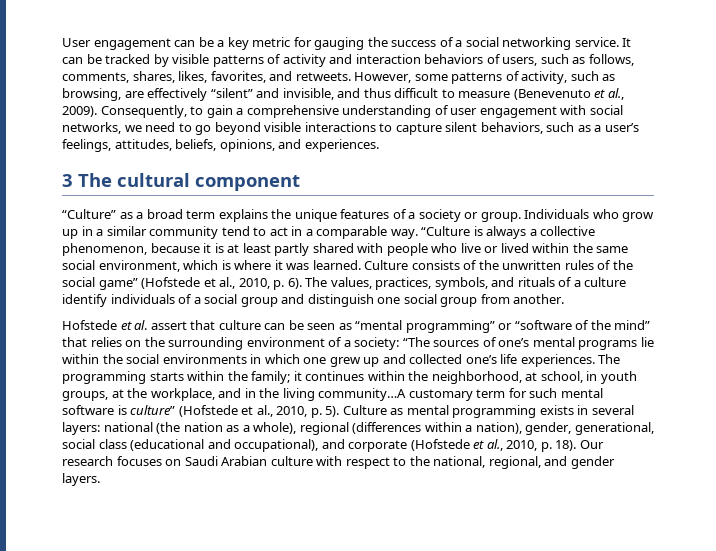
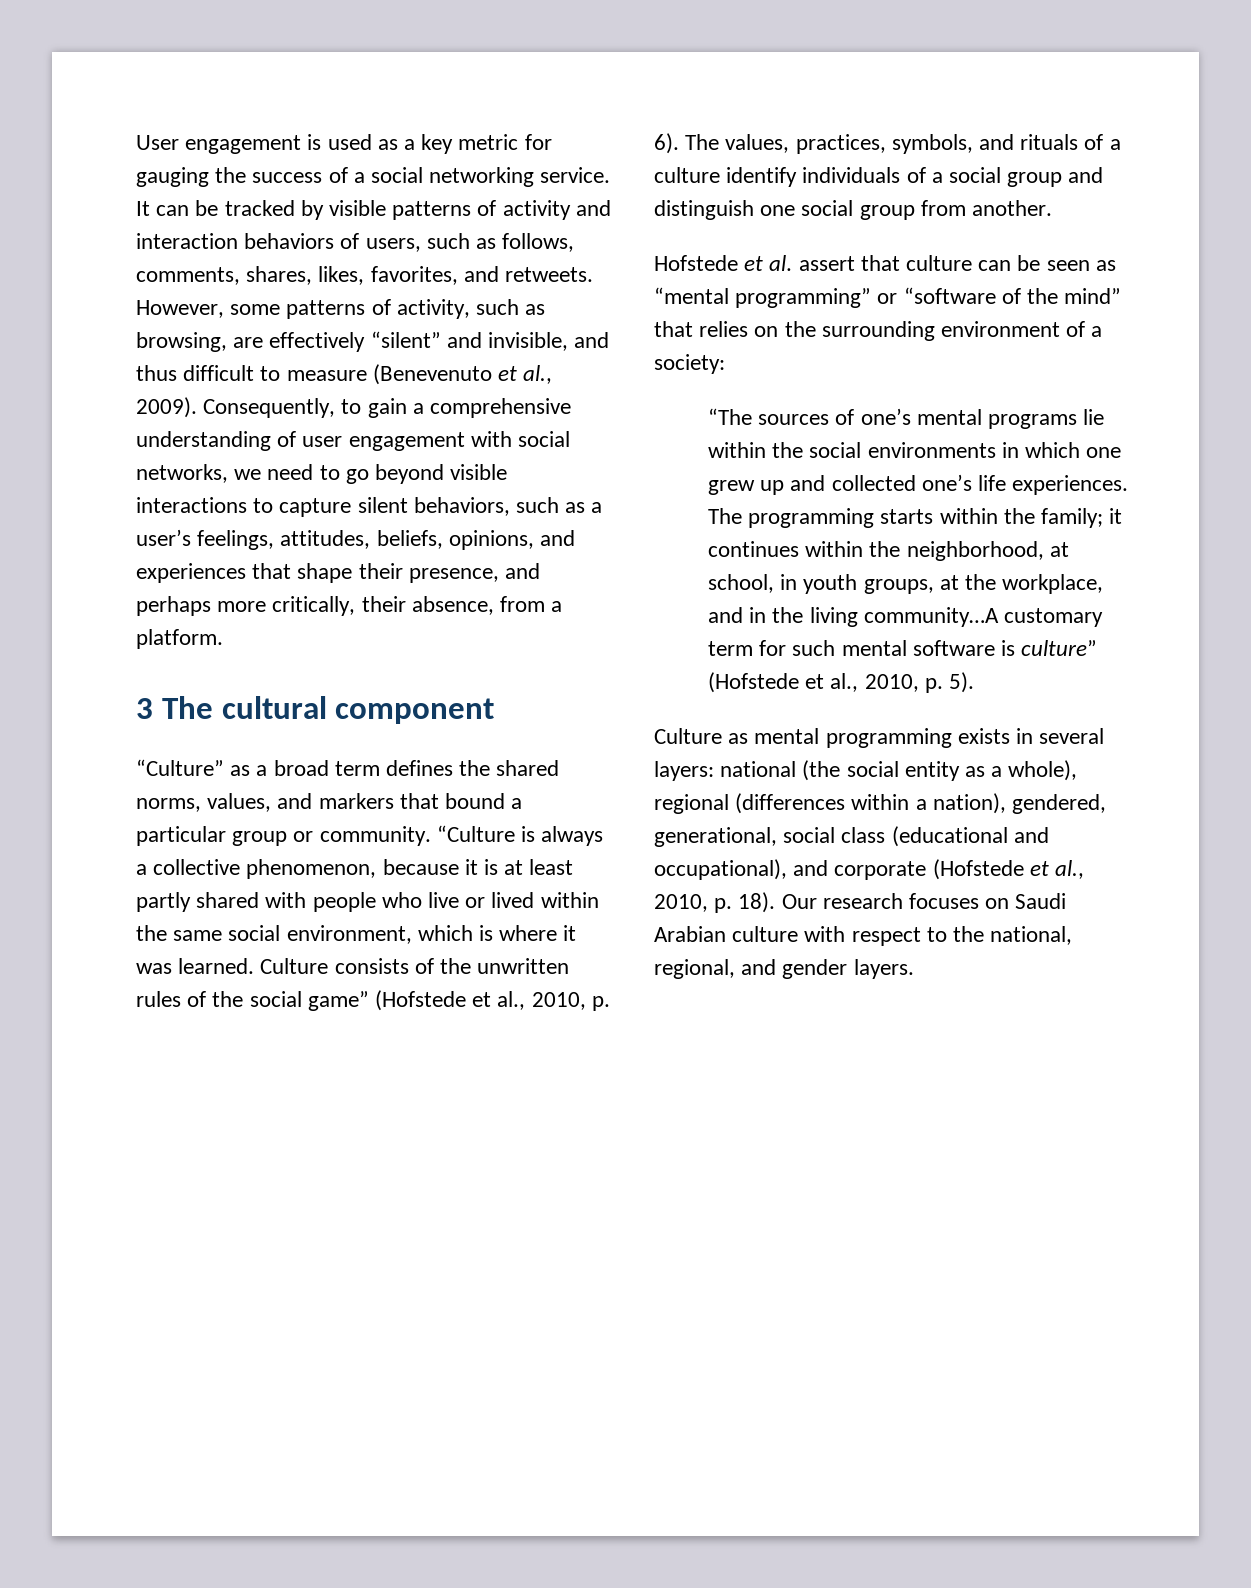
- User engagement can be a key metric for gauging the success of a social networking service.
+ User engagement is used as a key metric for gauging the success of a social networking service.
- Consequently, to gain a comprehensive understanding of user engagement with social networks, we need to go beyond visible interactions to capture silent behaviors, such as a user’s feelings, attitudes, beliefs, opinions, and experiences.
+ Consequently, to gain a comprehensive understanding of user engagement with social networks, we need to go beyond visible interactions to capture silent behaviors, such as a user’s feelings, attitudes, beliefs, opinions, and experiences that shape their presence, and perhaps more critically, their absence, from a platform.
- “Culture” as a broad term explains the unique features of a society or group. Individuals who grow up in a similar community tend to act in a comparable way.
+ “Culture” as a broad term defines the shared norms, values, and markers that bound a particular group or community.
- Hofstede et al. assert that culture can be seen as “mental programming” or “software of the mind” that relies on the surrounding environment of a society: “The sources of one’s mental programs lie within the social environments in which one grew up and collected one’s life experiences.
+ Hofstede et al. assert that culture can be seen as “mental programming” or “software of the mind” that relies on the surrounding environment of a society:
+ “The sources of one’s mental programs lie within the social environments in which one grew up and collected one’s life experiences.
- it continues within the neighborhood, at school, in youth groups, at the workplace, and in the living community…A customary term for such mental software is culture” (Hofstede et al., 2010, p. 5). Culture as mental programming exists in several layers:
+ it continues within the neighborhood, at school, in youth groups, at the workplace, and in the living community…A customary term for such mental software is culture” (Hofstede et al., 2010, p. 5).
+ Culture as mental programming exists in several layers:
- national (the nation as a whole), regional (differences within a nation), gender, generational, social class (educational and occupational), and corporate (Hofstede et al., 2010, p. 18).
+ national (the social entity as a whole), regional (differences within a nation), gendered, generational, social class (educational and occupational), and corporate (Hofstede et al., 2010, p. 18).

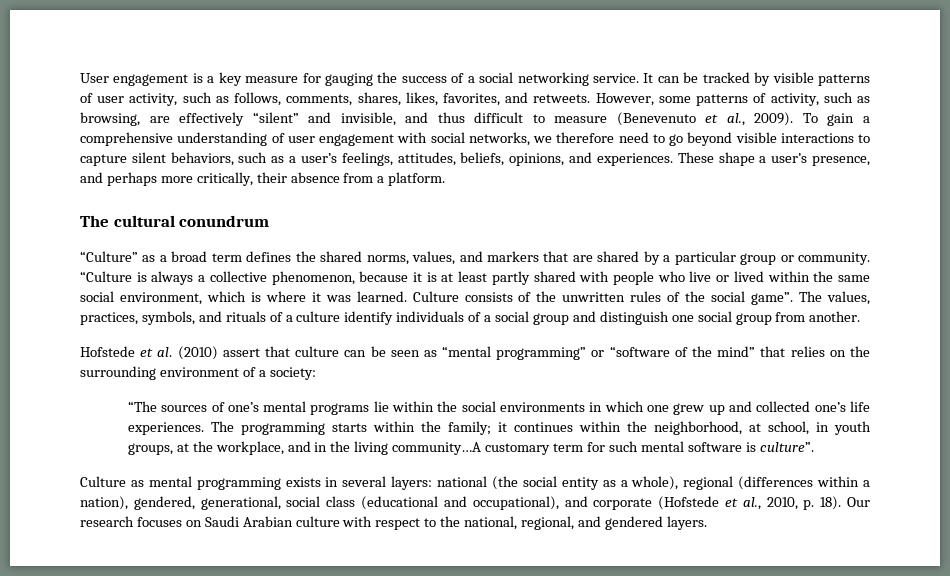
- User engagement is used as a key metric for gauging the success of a social networking service.
+ User engagement is a key measure for gauging the success of a social networking service.
- It can be tracked by visible patterns of activity and interaction behaviors of users, such as follows, comments, shares, likes, favorites, and retweets.
+ It can be tracked by visible patterns of user activity, such as follows, comments, shares, likes, favorites, and retweets.
- Consequently, to gain a comprehensive understanding of user engagement with social networks, we need to go beyond visible interactions to capture silent behaviors, such as a user’s feelings, attitudes, beliefs, opinions, and experiences that shape their presence, and perhaps more critically, their absence, from a platform.
+ To gain a comprehensive understanding of user engagement with social networks, we therefore need to go beyond visible interactions to capture silent behaviors, such as a user’s feelings, attitudes, beliefs, opinions, and experiences. These shape a user’s presence, and perhaps more critically, their absence from a platform.
- 3 The cultural component
+ The cultural conundrum
- “Culture” as a broad term defines the shared norms, values, and markers that bound a particular group or community.
+ “Culture” as a broad term defines the shared norms, values, and markers that are shared by a particular group or community.
- Culture consists of the unwritten rules of the social game” (Hofstede et al., 2010, p. 6).
+ Culture consists of the unwritten rules of the social game”.
- Hofstede et al. assert that culture can be seen as “mental programming” or “software of the mind” that relies on the surrounding environment of a society:
+ Hofstede et al. (2010) assert that culture can be seen as “mental programming” or “software of the mind” that relies on the surrounding environment of a society:
- The programming starts within the family; it continues within the neighborhood, at school, in youth groups, at the workplace, and in the living community…A customary term for such mental software is culture” (Hofstede et al., 2010, p. 5).
+ The programming starts within the family; it continues within the neighborhood, at school, in youth groups, at the workplace, and in the living community…A customary term for such mental software is culture”.
- Our research focuses on Saudi Arabian culture with respect to the national, regional, and gender layers.
+ Our research focuses on Saudi Arabian culture with respect to the national, regional, and gendered layers.

